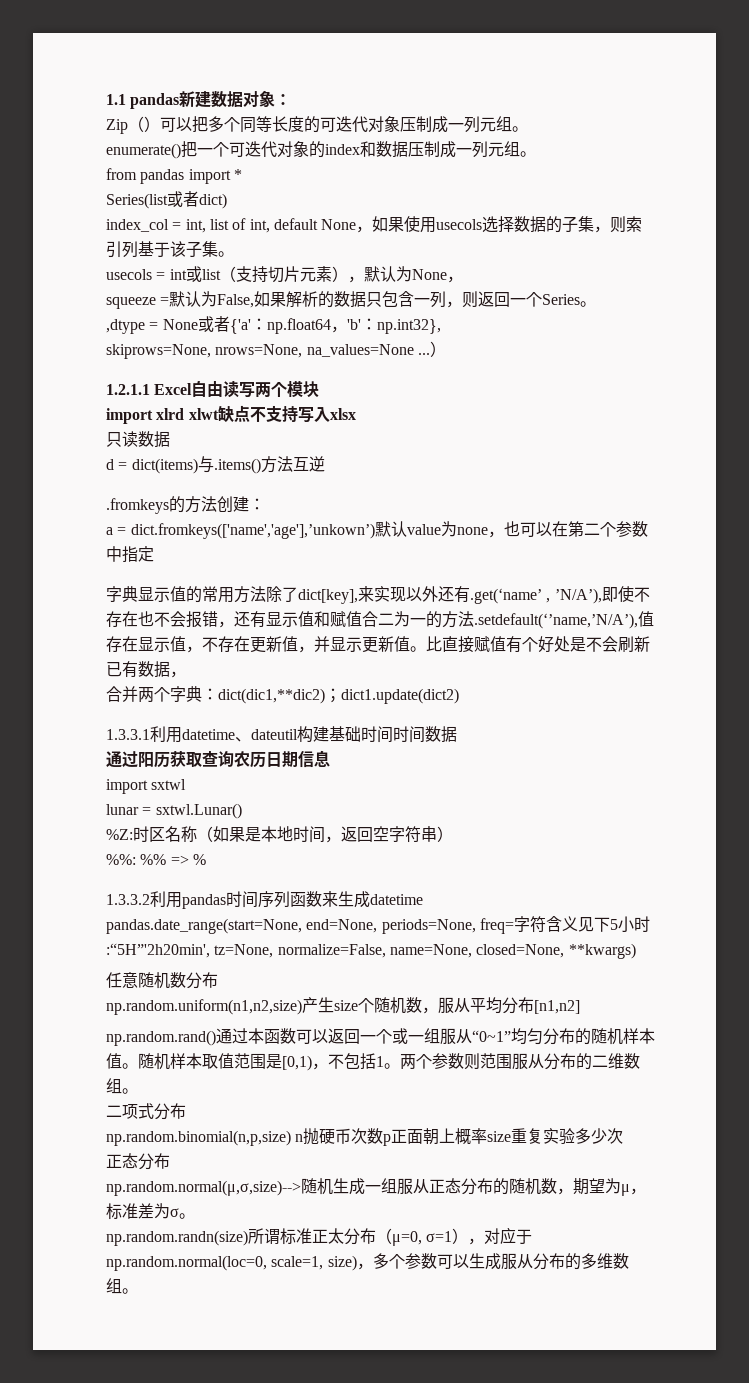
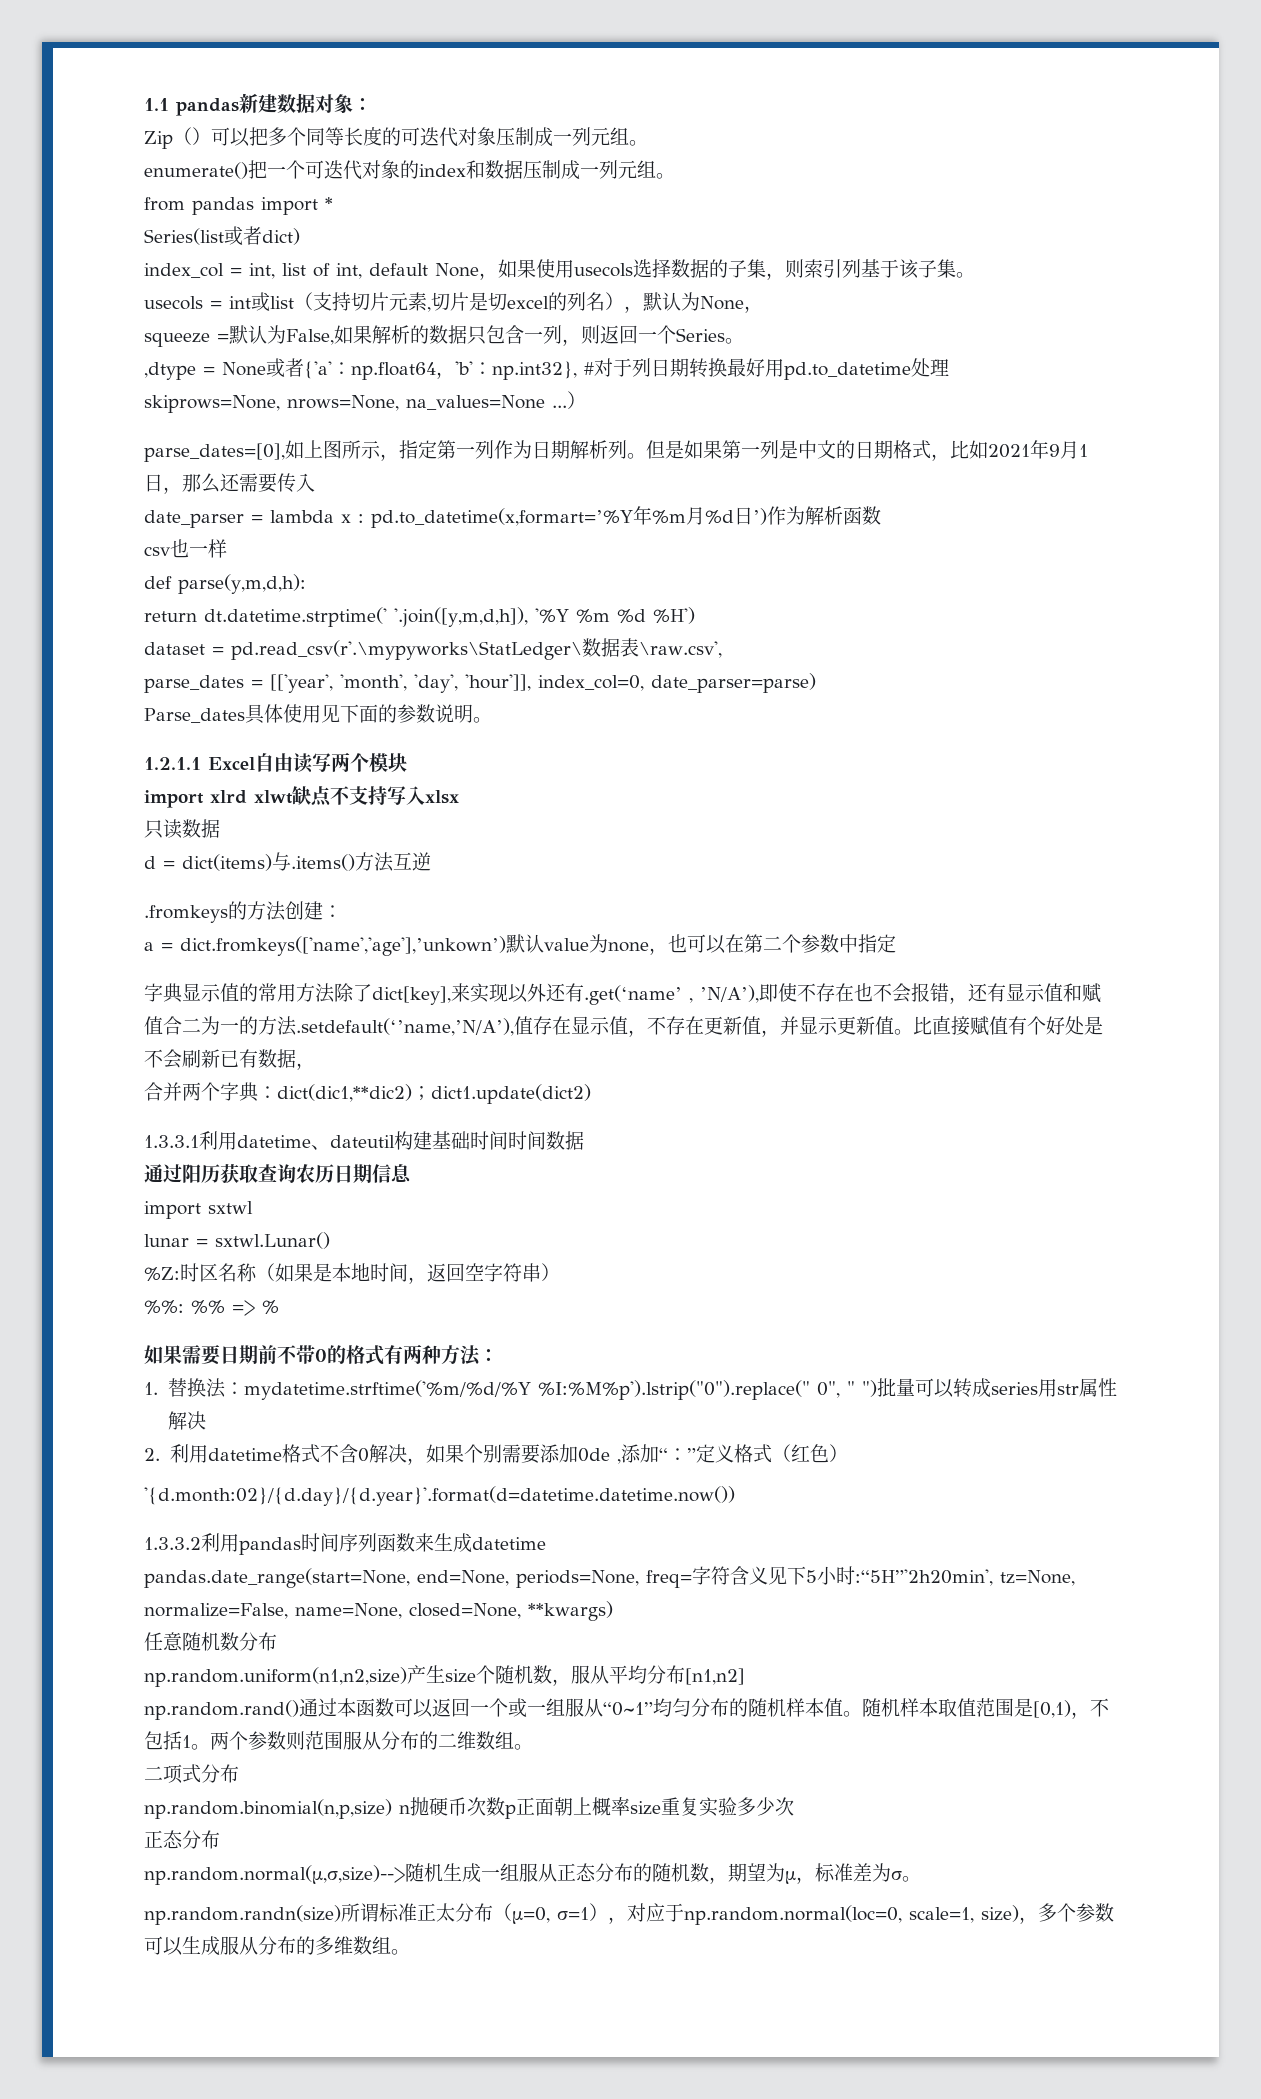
- usecols = int或list（支持切片元素），默认为None，
+ usecols = int或list（支持切片元素,切片是切excel的列名），默认为None，
- ,dtype = None或者{'a'：np.float64，'b'：np.int32},
+ ,dtype = None或者{'a'：np.float64，'b'：np.int32}, #对于列日期转换最好用pd.to_datetime处理
+ parse_dates=[0],如上图所示，指定第一列作为日期解析列。但是如果第一列是中文的日期格式，比如2021年9月1日，那么还需要传入
+ date_parser = lambda x : pd.to_datetime(x,formart=’%Y年%m月%d日’)作为解析函数
+ csv也一样
+ def parse(y,m,d,h):
+ return dt.datetime.strptime(' '.join([y,m,d,h]), '%Y %m %d %H')
+ dataset = pd.read_csv(r'.\mypyworks\StatLedger\数据表\raw.csv',
+ parse_dates = [['year', 'month', 'day', 'hour']], index_col=0, date_parser=parse)
+ Parse_dates具体使用见下面的参数说明。
+ 如果需要日期前不带0的格式有两种方法：
+ 1.替换法：mydatetime.strftime('%m/%d/%Y %I:%M%p').lstrip("0").replace(" 0", " ")批量可以转成series用str属性解决
+ 2.利用datetime格式不含0解决，如果个别需要添加0de ,添加“：”定义格式（红色）
+ '{d.month:02}/{d.day}/{d.year}'.format(d=datetime.datetime.now())

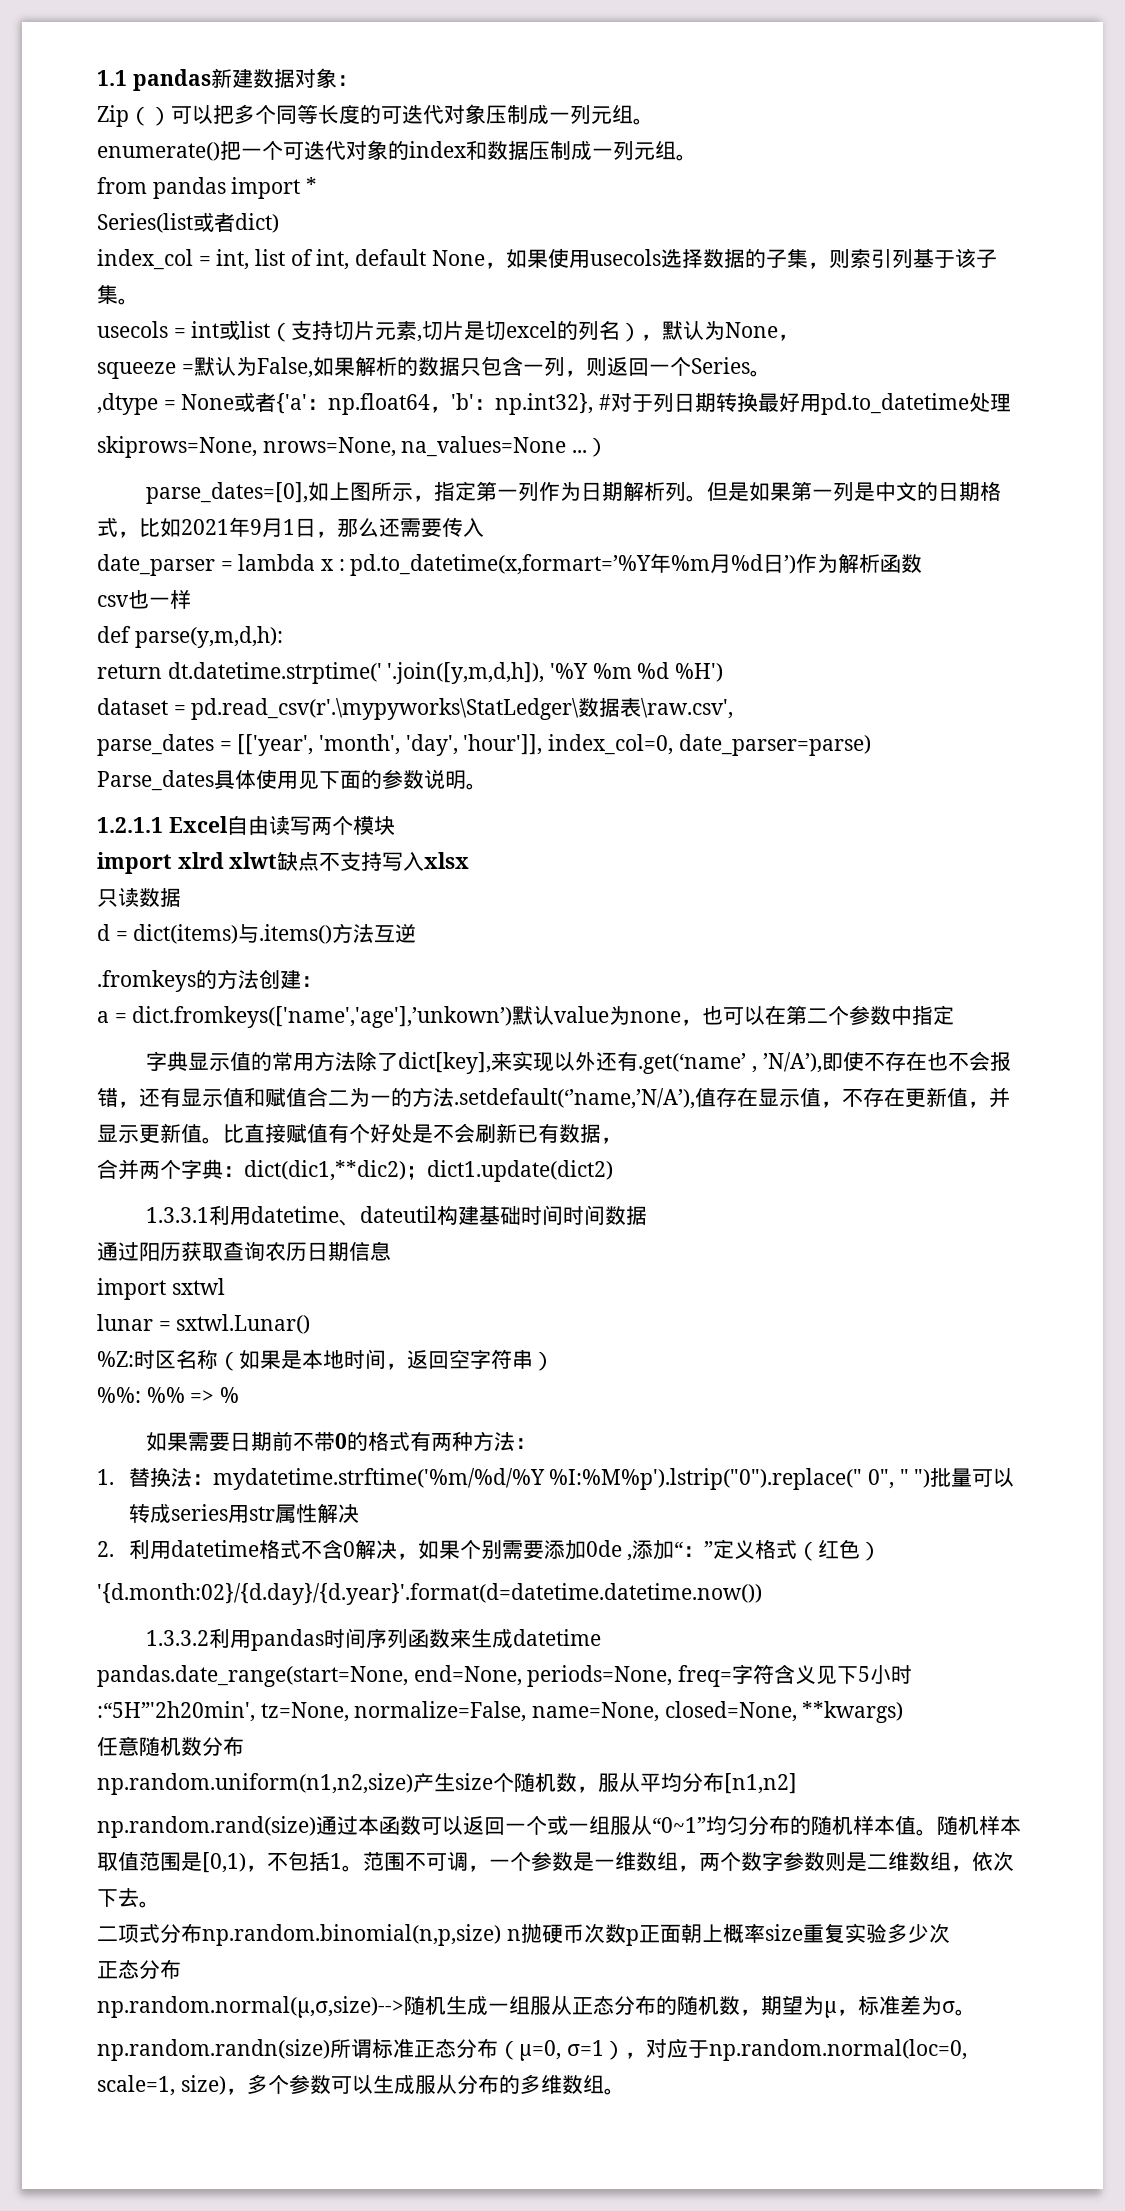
- np.random.rand()通过本函数可以返回一个或一组服从“0~1”均匀分布的随机样本值。
+ np.random.rand(size)通过本函数可以返回一个或一组服从“0~1”均匀分布的随机样本值。
- 两个参数则范围服从分布的二维数组。
+ 范围不可调，一个参数是一维数组，两个数字参数则是二维数组，依次下去。
- 二项式分布
- np.random.binomial(n,p,size) n抛硬币次数p正面朝上概率size重复实验多少次
+ 二项式分布np.random.binomial(n,p,size) n抛硬币次数p正面朝上概率size重复实验多少次
- np.random.randn(size)所谓标准正太分布（μ=0, σ=1），对应于np.random.normal(loc=0, scale=1, size)，多个参数可以生成服从分布的多维数组。
+ np.random.randn(size)所谓标准正态分布（μ=0, σ=1），对应于np.random.normal(loc=0, scale=1, size)，多个参数可以生成服从分布的多维数组。

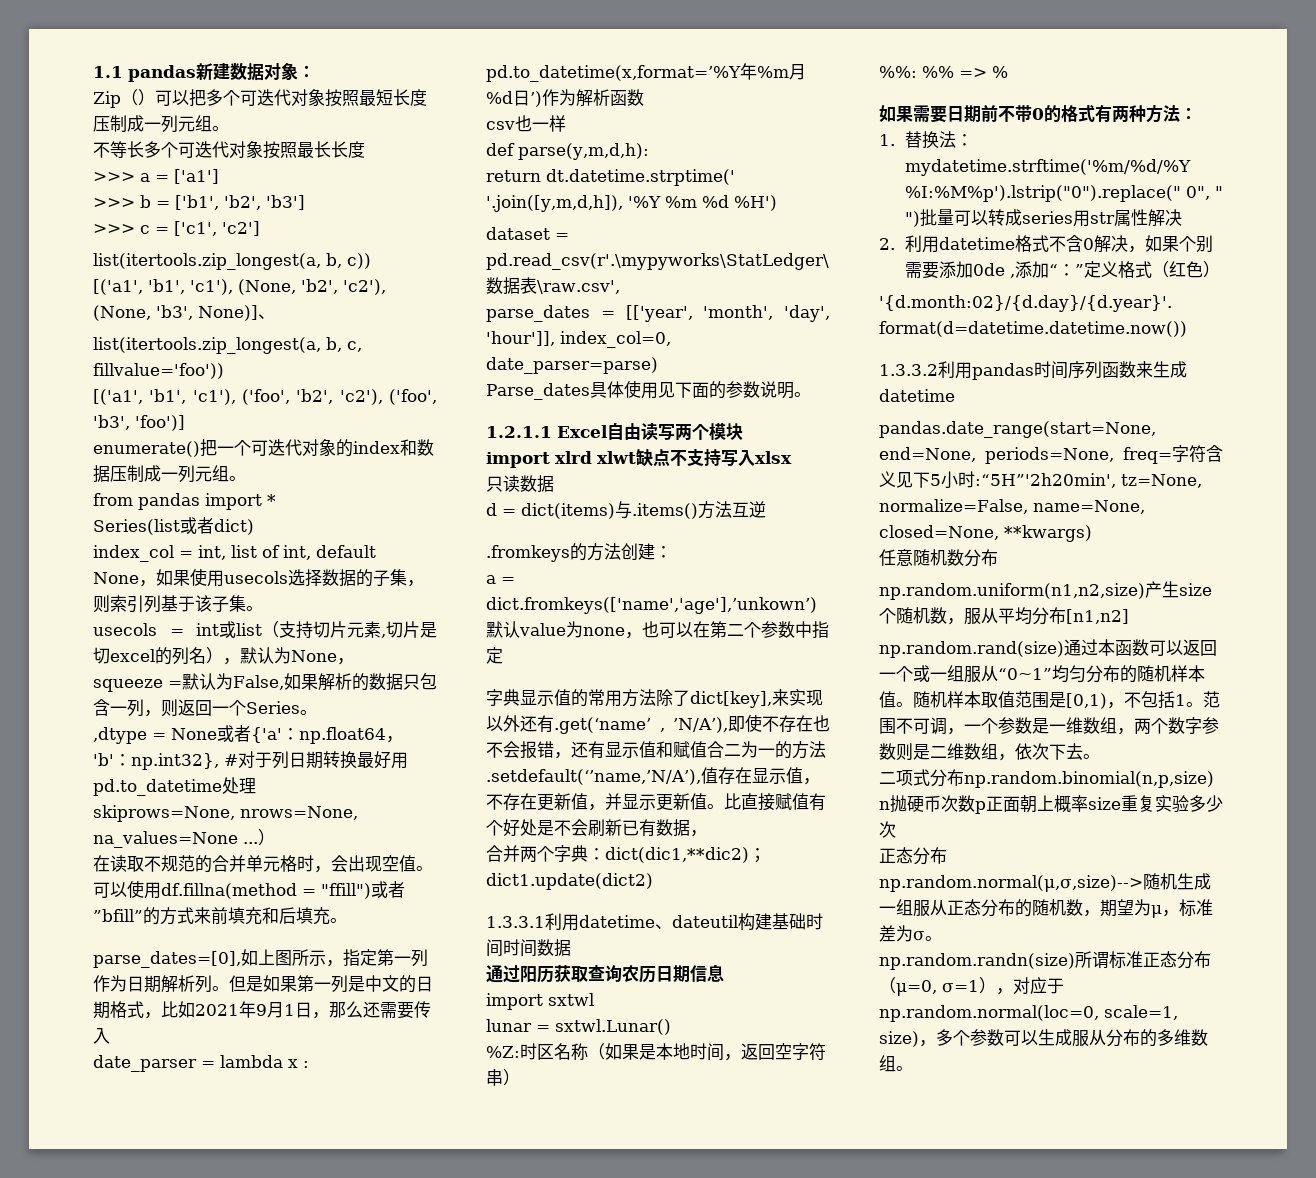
- Zip（）可以把多个同等长度的可迭代对象压制成一列元组。
+ Zip（）可以把多个可迭代对象按照最短长度压制成一列元组。
+ 不等长多个可迭代对象按照最长长度
+ >>> a = ['a1']
+ >>> b = ['b1', 'b2', 'b3']
+ >>> c = ['c1', 'c2']
+ list(itertools.zip_longest(a, b, c))
+ [('a1', 'b1', 'c1'), (None, 'b2', 'c2'), (None, 'b3', None)]、
+ list(itertools.zip_longest(a, b, c, fillvalue='foo'))
+ [('a1', 'b1', 'c1'), ('foo', 'b2', 'c2'), ('foo', 'b3', 'foo')]
+ 在读取不规范的合并单元格时，会出现空值。可以使用df.fillna(method = "ffill")或者”bfill”的方式来前填充和后填充。
- date_parser = lambda x : pd.to_datetime(x,formart=’%Y年%m月%d日’)作为解析函数
+ date_parser = lambda x : pd.to_datetime(x,format=’%Y年%m月%d日’)作为解析函数

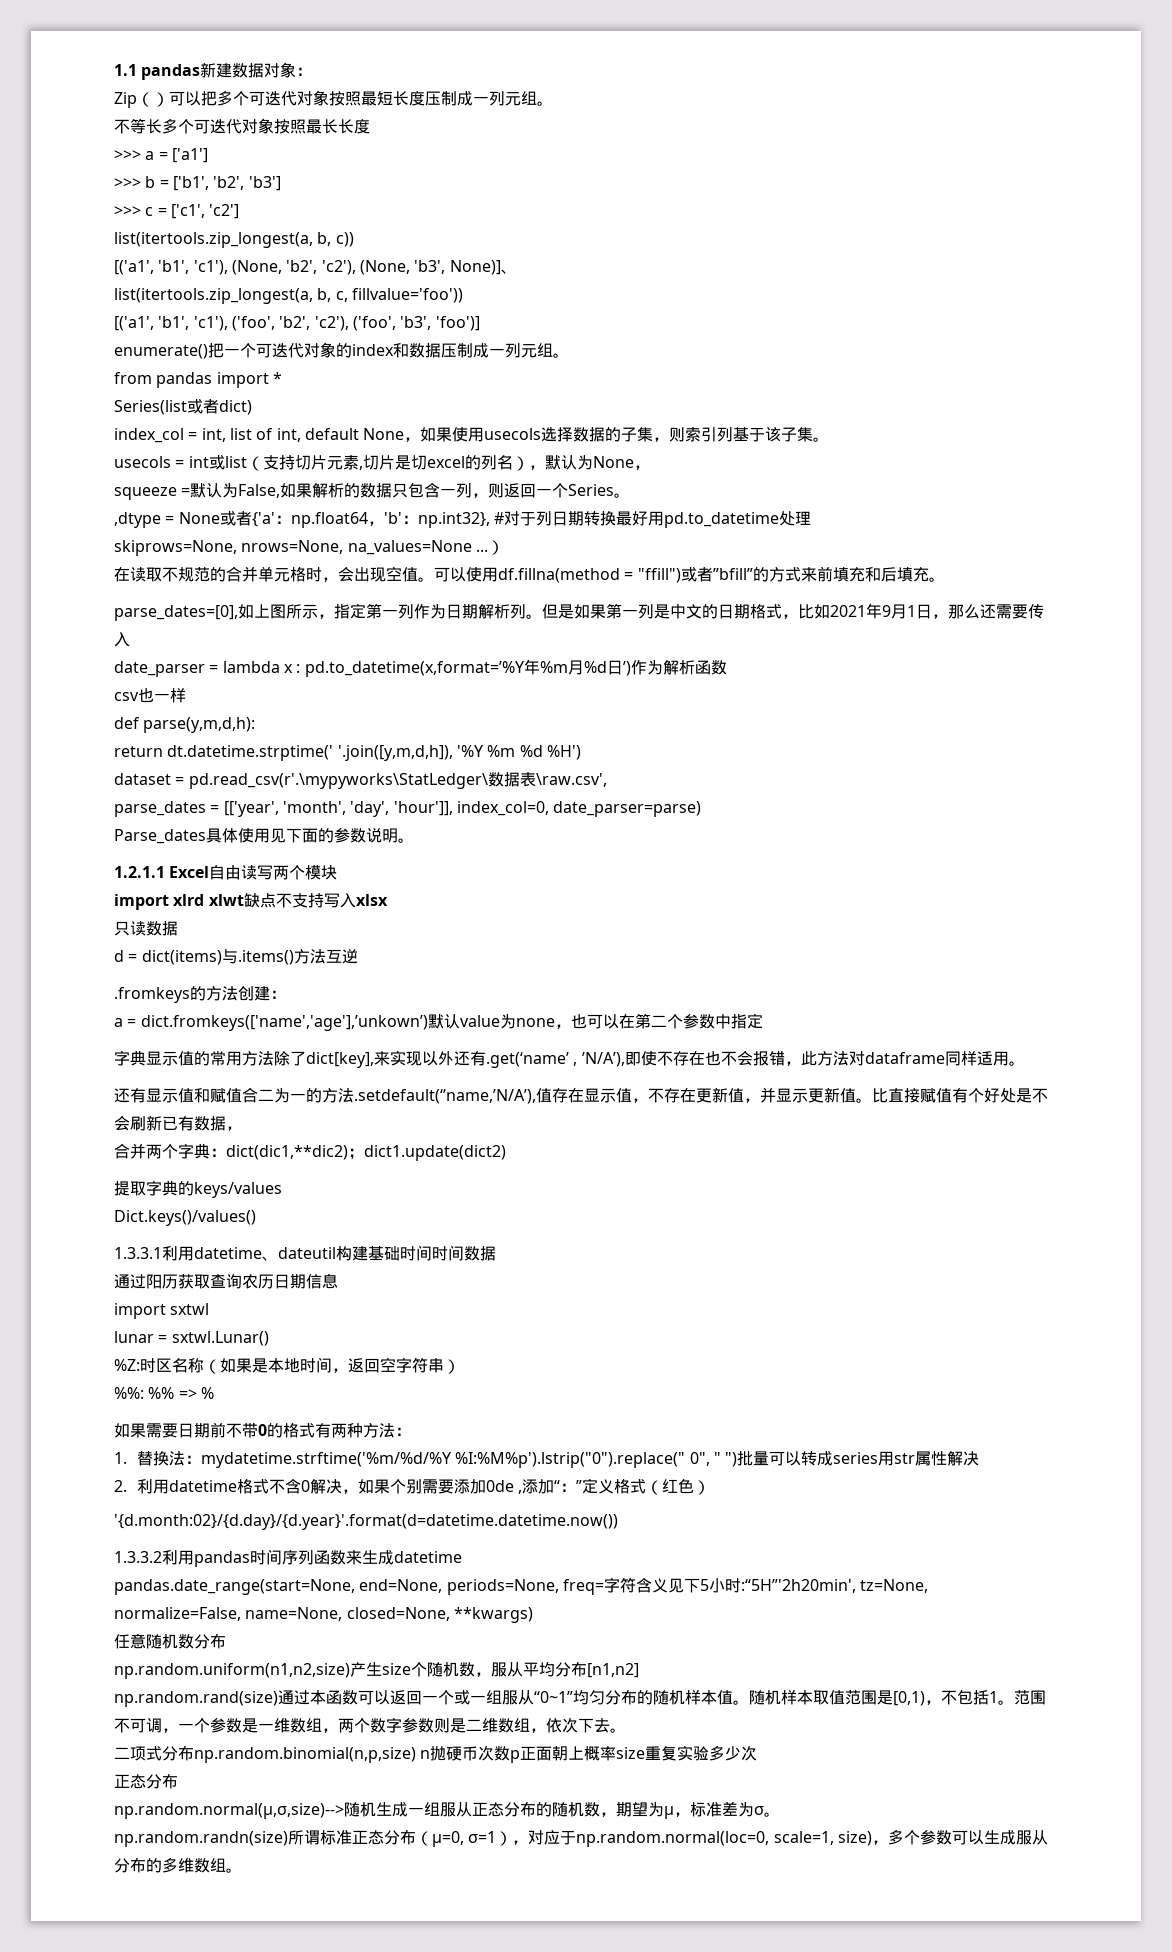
- 字典显示值的常用方法除了dict[key],来实现以外还有.get(‘name’ , ’N/A’),即使不存在也不会报错，还有显示值和赋值合二为一的方法.setdefault(‘’name,’N/A’),值存在显示值，不存在更新值，并显示更新值。
+ 字典显示值的常用方法除了dict[key],来实现以外还有.get(‘name’ , ’N/A’),即使不存在也不会报错，此方法对dataframe同样适用。
+ 还有显示值和赋值合二为一的方法.setdefault(‘’name,’N/A’),值存在显示值，不存在更新值，并显示更新值。
+ 提取字典的keys/values
+ Dict.keys()/values()

